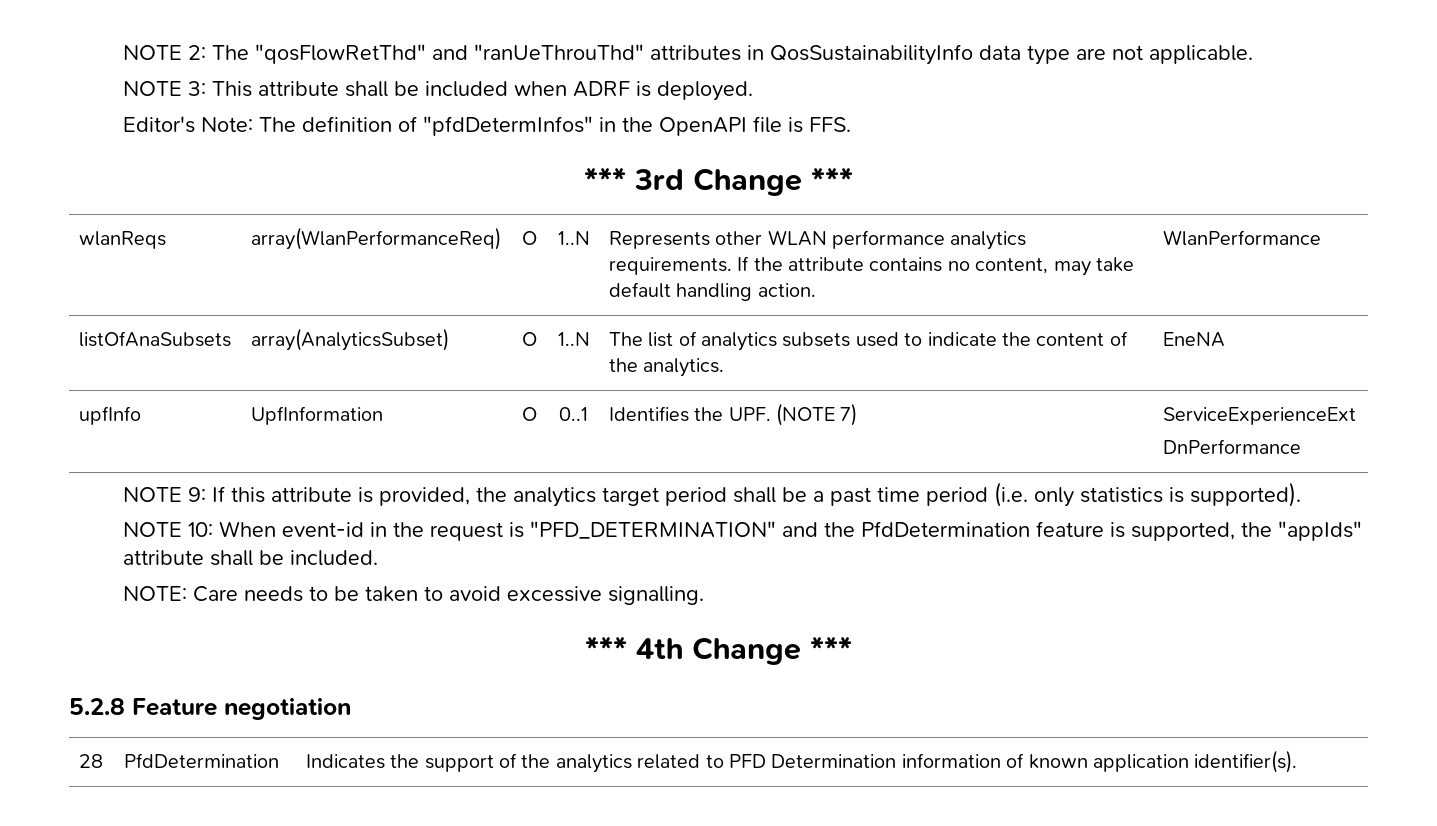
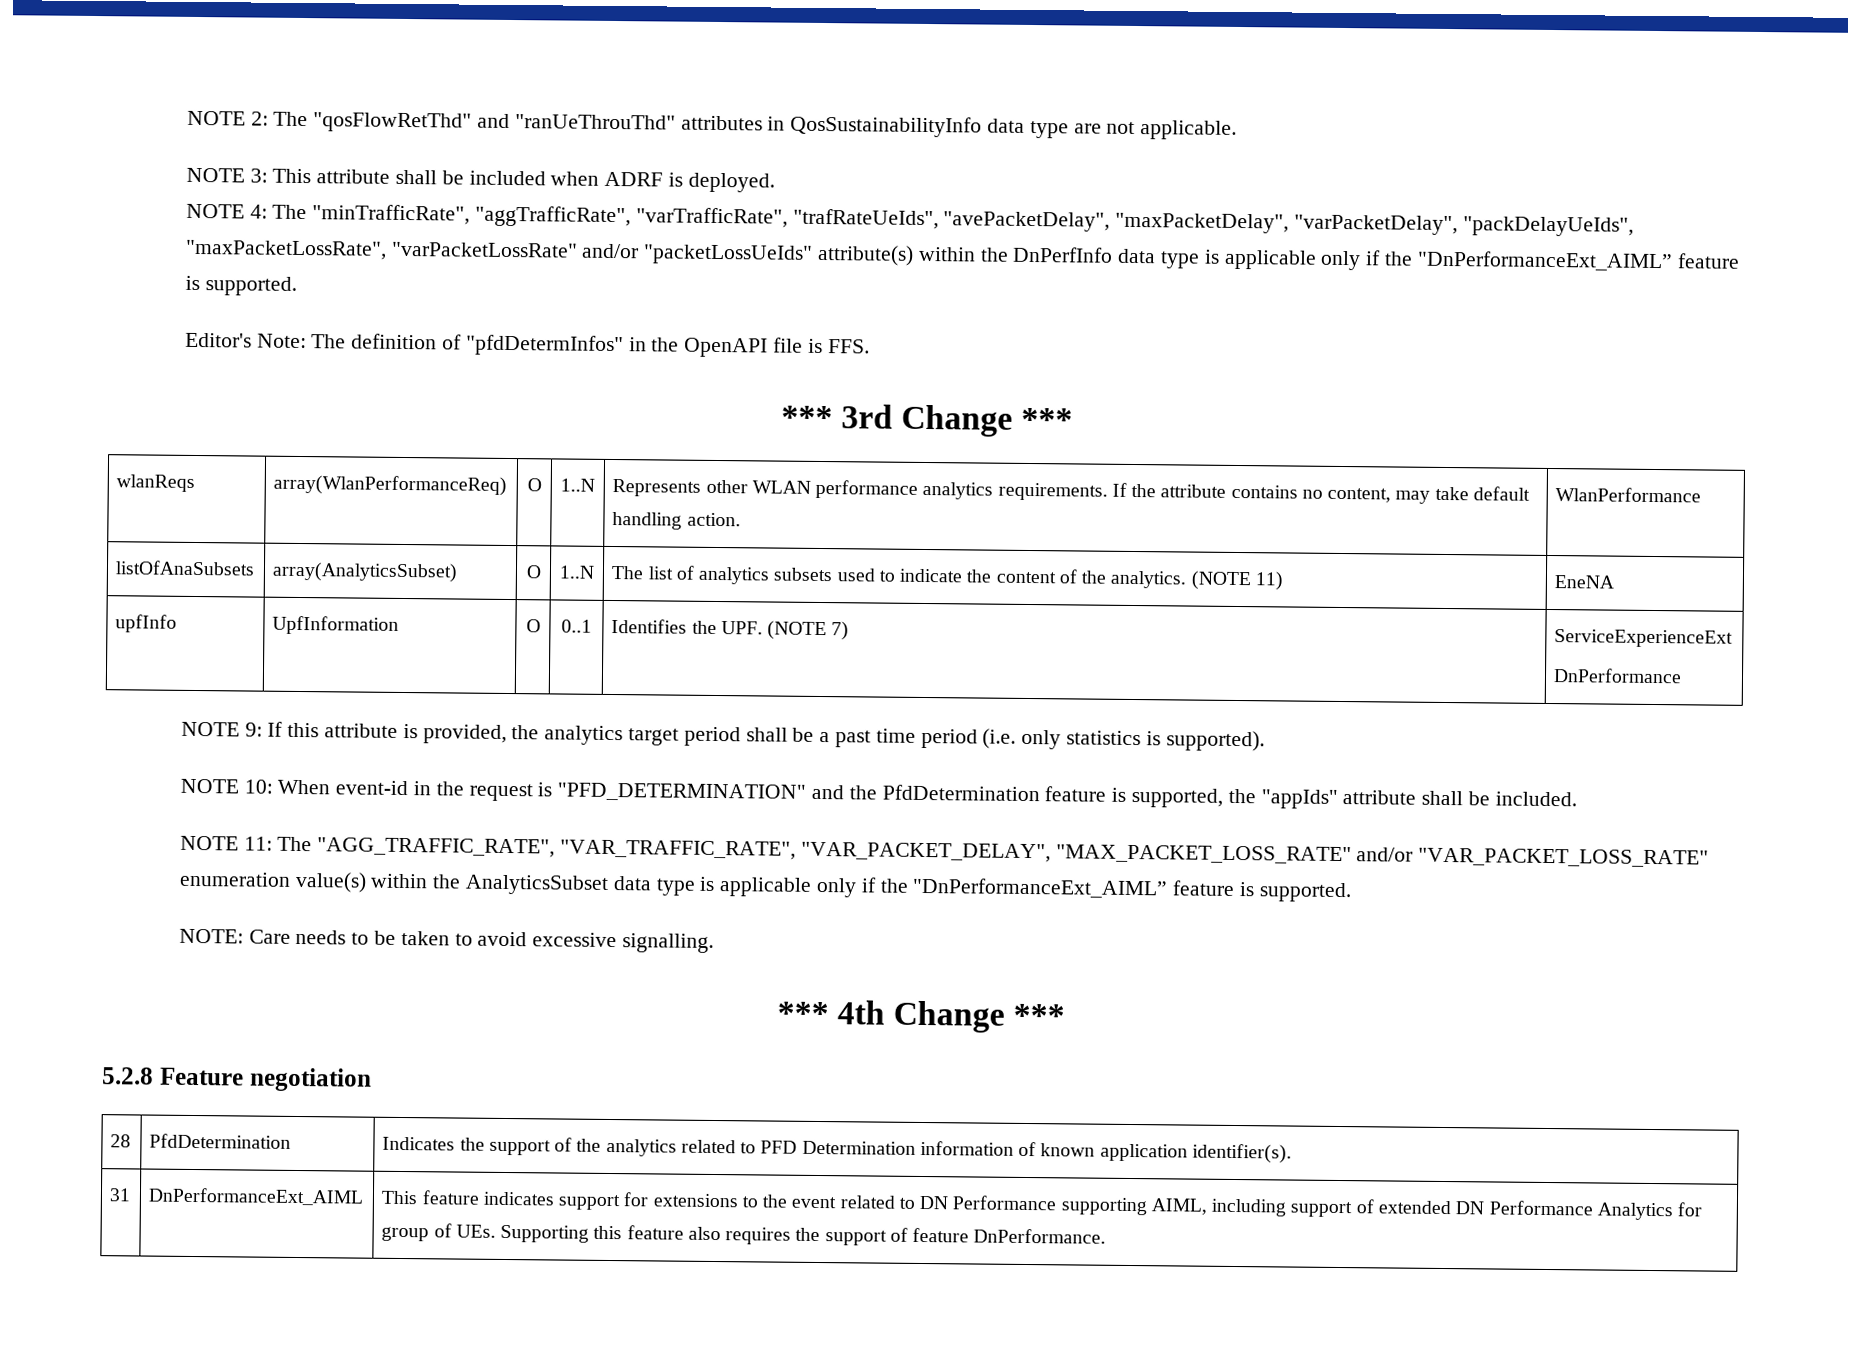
+ NOTE 4: The "minTrafficRate", "aggTrafficRate", "varTrafficRate", "trafRateUeIds", "avePacketDelay", "maxPacketDelay", "varPacketDelay", "packDelayUeIds", "maxPacketLossRate", "varPacketLossRate" and/or "packetLossUeIds" attribute(s) within the DnPerfInfo data type is applicable only if the "DnPerformanceExt_AIML” feature is supported.
- listOfAnaSubsets | array(AnalyticsSubset) | O | 1..N | The list of analytics subsets used to indicate the content of the analytics. | EneNA
+ listOfAnaSubsets | array(AnalyticsSubset) | O | 1..N | The list of analytics subsets used to indicate the content of the analytics. (NOTE 11) | EneNA
+ NOTE 11: The "AGG_TRAFFIC_RATE", "VAR_TRAFFIC_RATE", "VAR_PACKET_DELAY", "MAX_PACKET_LOSS_RATE" and/or "VAR_PACKET_LOSS_RATE" enumeration value(s) within the AnalyticsSubset data type is applicable only if the "DnPerformanceExt_AIML” feature is supported.
+ 31 | DnPerformanceExt_AIML | This feature indicates support for extensions to the event related to DN Performance supporting AIML, including support of extended DN Performance Analytics for group of UEs. Supporting this feature also requires the support of feature DnPerformance.

